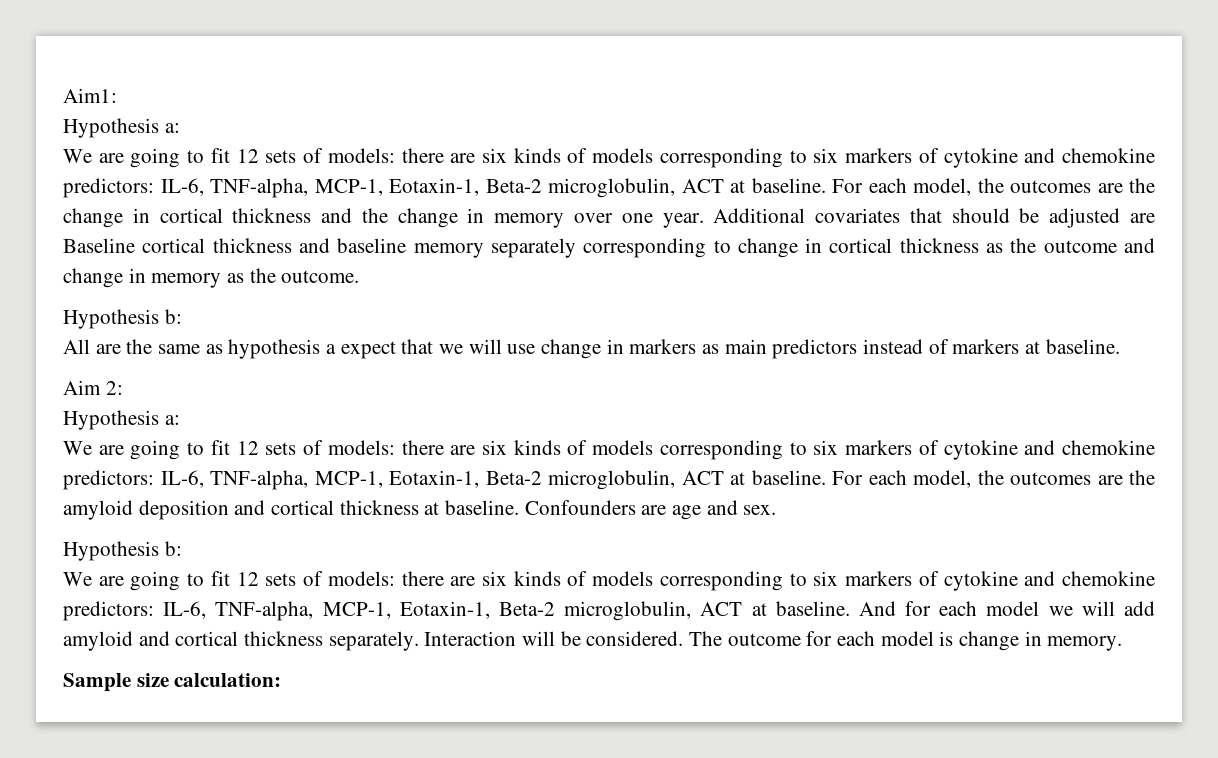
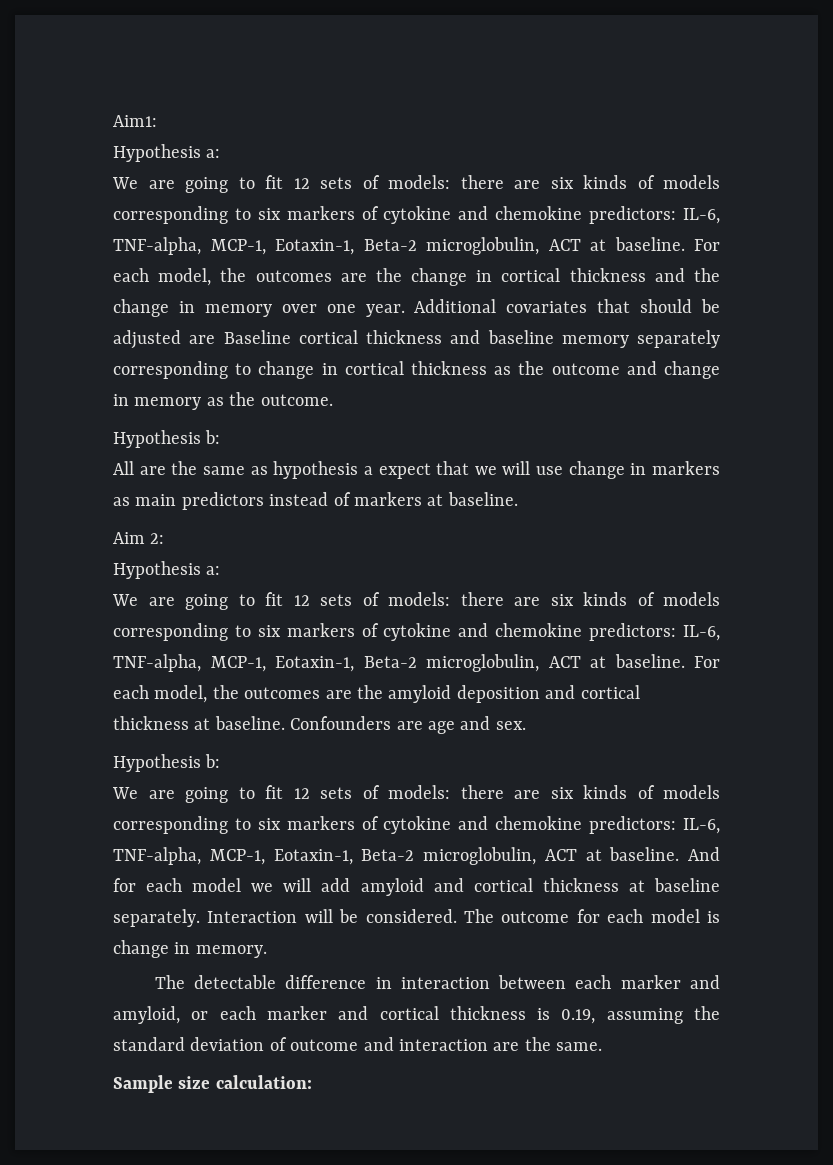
- And for each model we will add amyloid and cortical thickness separately.
+ And for each model we will add amyloid and cortical thickness at baseline separately.
+ The detectable difference in interaction between each marker and amyloid, or each marker and cortical thickness is 0.19, assuming the standard deviation of outcome and interaction are the same.

